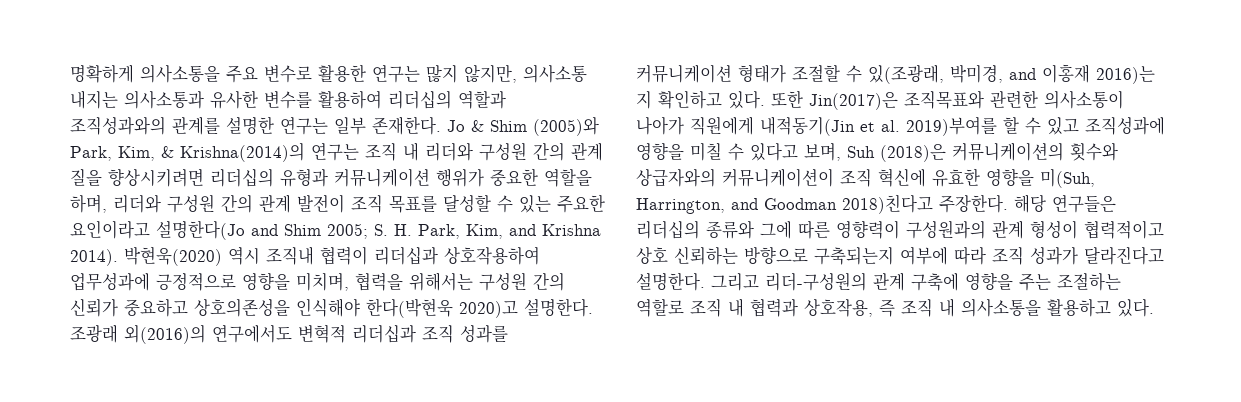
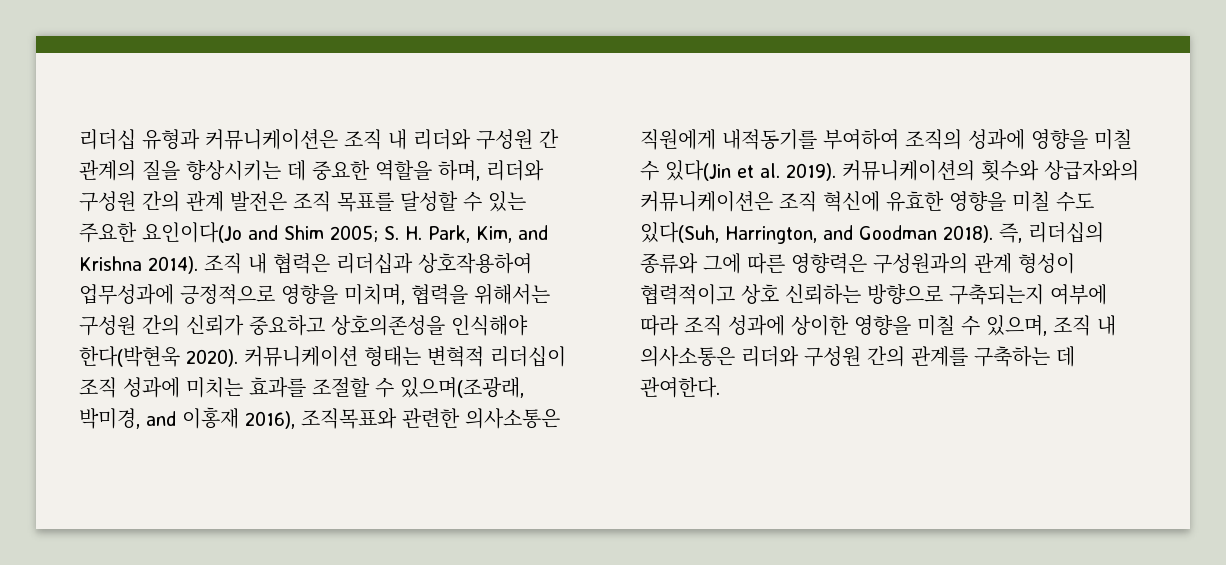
- 명확하게 의사소통을 주요 변수로 활용한 연구는 많지 않지만, 의사소통 내지는 의사소통과 유사한 변수를 활용하여 리더십의 역할과 조직성과와의 관계를 설명한 연구는 일부 존재한다. Jo & Shim (2005)와 Park, Kim, & Krishna(2014)의 연구는 조직 내 리더와 구성원 간의 관계 질을 향상시키려면 리더십의 유형과 커뮤니케이션 행위가 중요한 역할을 하며, 리더와 구성원 간의 관계 발전이 조직 목표를 달성할 수 있는 주요한 요인이라고 설명한다(Jo and Shim 2005; S. H. Park, Kim, and Krishna 2014).
+ 리더십 유형과 커뮤니케이션은 조직 내 리더와 구성원 간 관계의 질을 향상시키는 데 중요한 역할을 하며, 리더와 구성원 간의 관계 발전은 조직 목표를 달성할 수 있는 주요한 요인이다(Jo and Shim 2005; S. H. Park, Kim, and Krishna 2014).
- 박현욱(2020) 역시 조직내 협력이 리더십과 상호작용하여 업무성과에 긍정적으로 영향을 미치며, 협력을 위해서는 구성원 간의 신뢰가 중요하고 상호의존성을 인식해야 한다(박현욱 2020)고 설명한다. 조광래 외(2016)의 연구에서도 변혁적 리더십과 조직 성과를 커뮤니케이션 형태가 조절할 수 있(조광래, 박미경, and 이홍재 2016)는 지 확인하고 있다. 또한 Jin(2017)은 조직목표와 관련한 의사소통이 나아가 직원에게 내적동기(Jin et al. 2019)부여를 할 수 있고 조직성과에 영향을 미칠 수 있다고 보며, Suh (2018)은 커뮤니케이션의 횟수와 상급자와의 커뮤니케이션이 조직 혁신에 유효한 영향을 미(Suh, Harrington, and Goodman 2018)친다고 주장한다. 해당 연구들은 리더십의 종류와 그에 따른 영향력이 구성원과의 관계 형성이 협력적이고 상호 신뢰하는 방향으로 구축되는지 여부에 따라 조직 성과가 달라진다고 설명한다. 그리고 리더-구성원의 관계 구축에 영향을 주는 조절하는 역할로 조직 내 협력과 상호작용, 즉 조직 내 의사소통을 활용하고 있다.
+ 조직 내 협력은 리더십과 상호작용하여 업무성과에 긍정적으로 영향을 미치며, 협력을 위해서는 구성원 간의 신뢰가 중요하고 상호의존성을 인식해야 한다(박현욱 2020). 커뮤니케이션 형태는 변혁적 리더십이 조직 성과에 미치는 효과를 조절할 수 있으며(조광래, 박미경, and 이홍재 2016), 조직목표와 관련한 의사소통은 직원에게 내적동기를 부여하여 조직의 성과에 영향을 미칠 수 있다(Jin et al. 2019). 커뮤니케이션의 횟수와 상급자와의 커뮤니케이션은 조직 혁신에 유효한 영향을 미칠 수도 있다(Suh, Harrington, and Goodman 2018). 즉, 리더십의 종류와 그에 따른 영향력은 구성원과의 관계 형성이 협력적이고 상호 신뢰하는 방향으로 구축되는지 여부에 따라 조직 성과에 상이한 영향을 미칠 수 있으며, 조직 내 의사소통은 리더와 구성원 간의 관계를 구축하는 데 관여한다.

